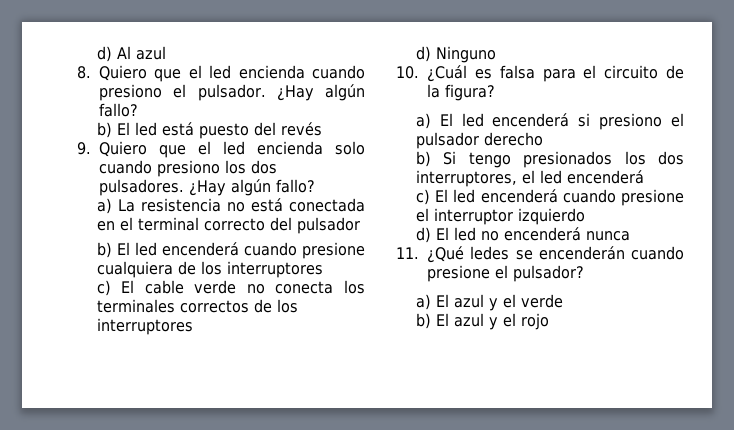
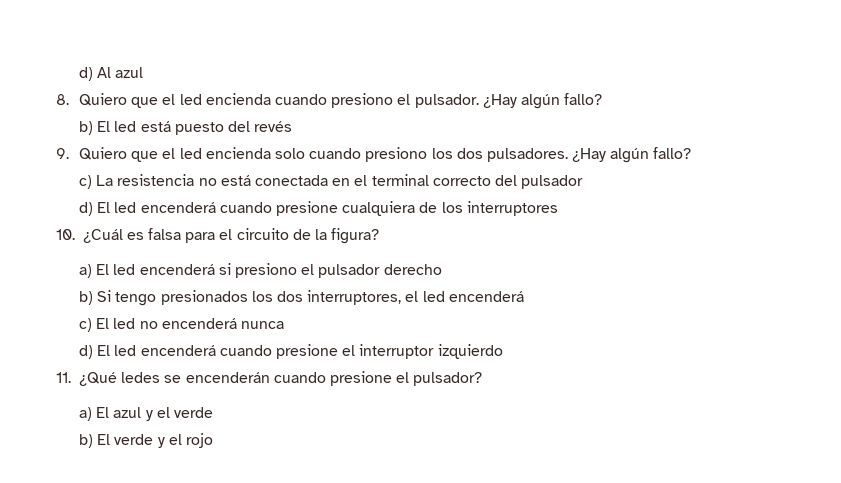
- a) La resistencia no está conectada en el terminal correcto del pulsador
+ c) La resistencia no está conectada en el terminal correcto del pulsador
- b) El led encenderá cuando presione cualquiera de los interruptores
+ d) El led encenderá cuando presione cualquiera de los interruptores
- c) El cable verde no conecta los terminales correctos de los interruptores
- d) Ninguno
- c) El led encenderá cuando presione el interruptor izquierdo
+ c) El led no encenderá nunca
+ d) El led encenderá cuando presione el interruptor izquierdo
- d) El led no encenderá nunca
- b) El azul y el rojo
+ b) El verde y el rojo

